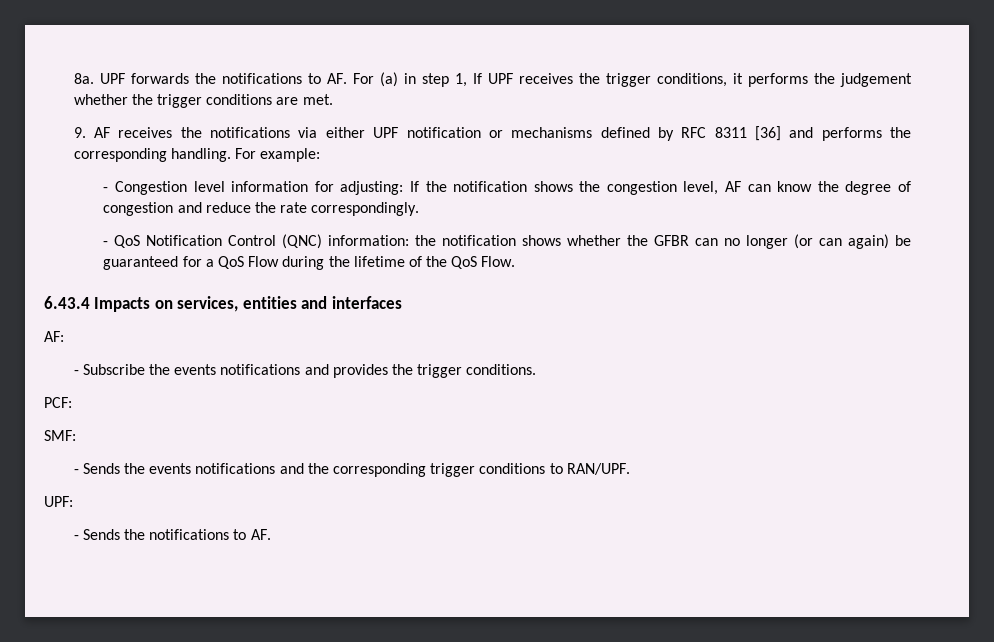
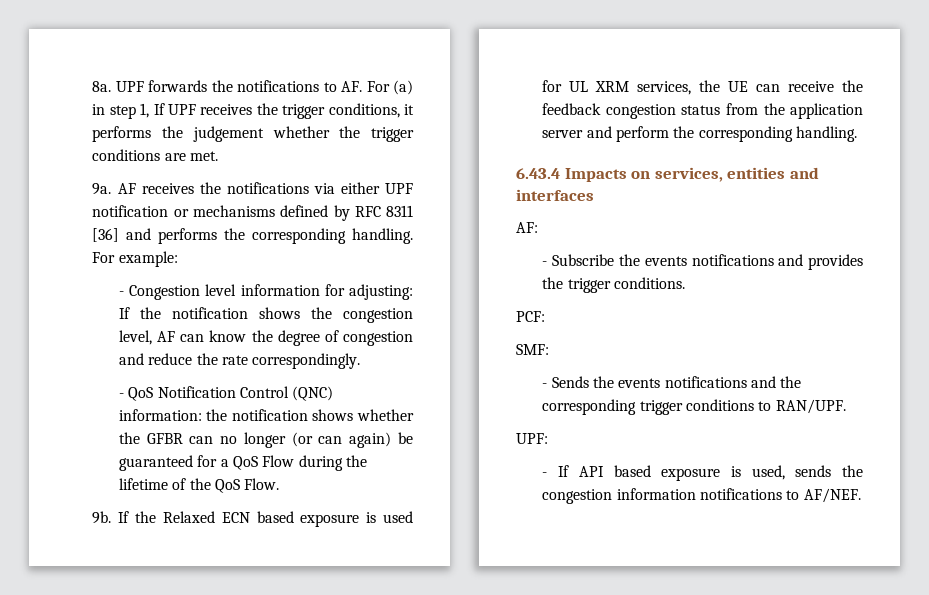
- 9. AF receives the notifications via either UPF notification or mechanisms defined by RFC 8311 [36] and performs the corresponding handling.
+ 9a. AF receives the notifications via either UPF notification or mechanisms defined by RFC 8311 [36] and performs the corresponding handling.
+ 9b. If the Relaxed ECN based exposure is used for UL XRM services, the UE can receive the feedback congestion status from the application server and perform the corresponding handling.
- - Sends the notifications to AF.
+ - If API based exposure is used, sends the congestion information notifications to AF/NEF.

